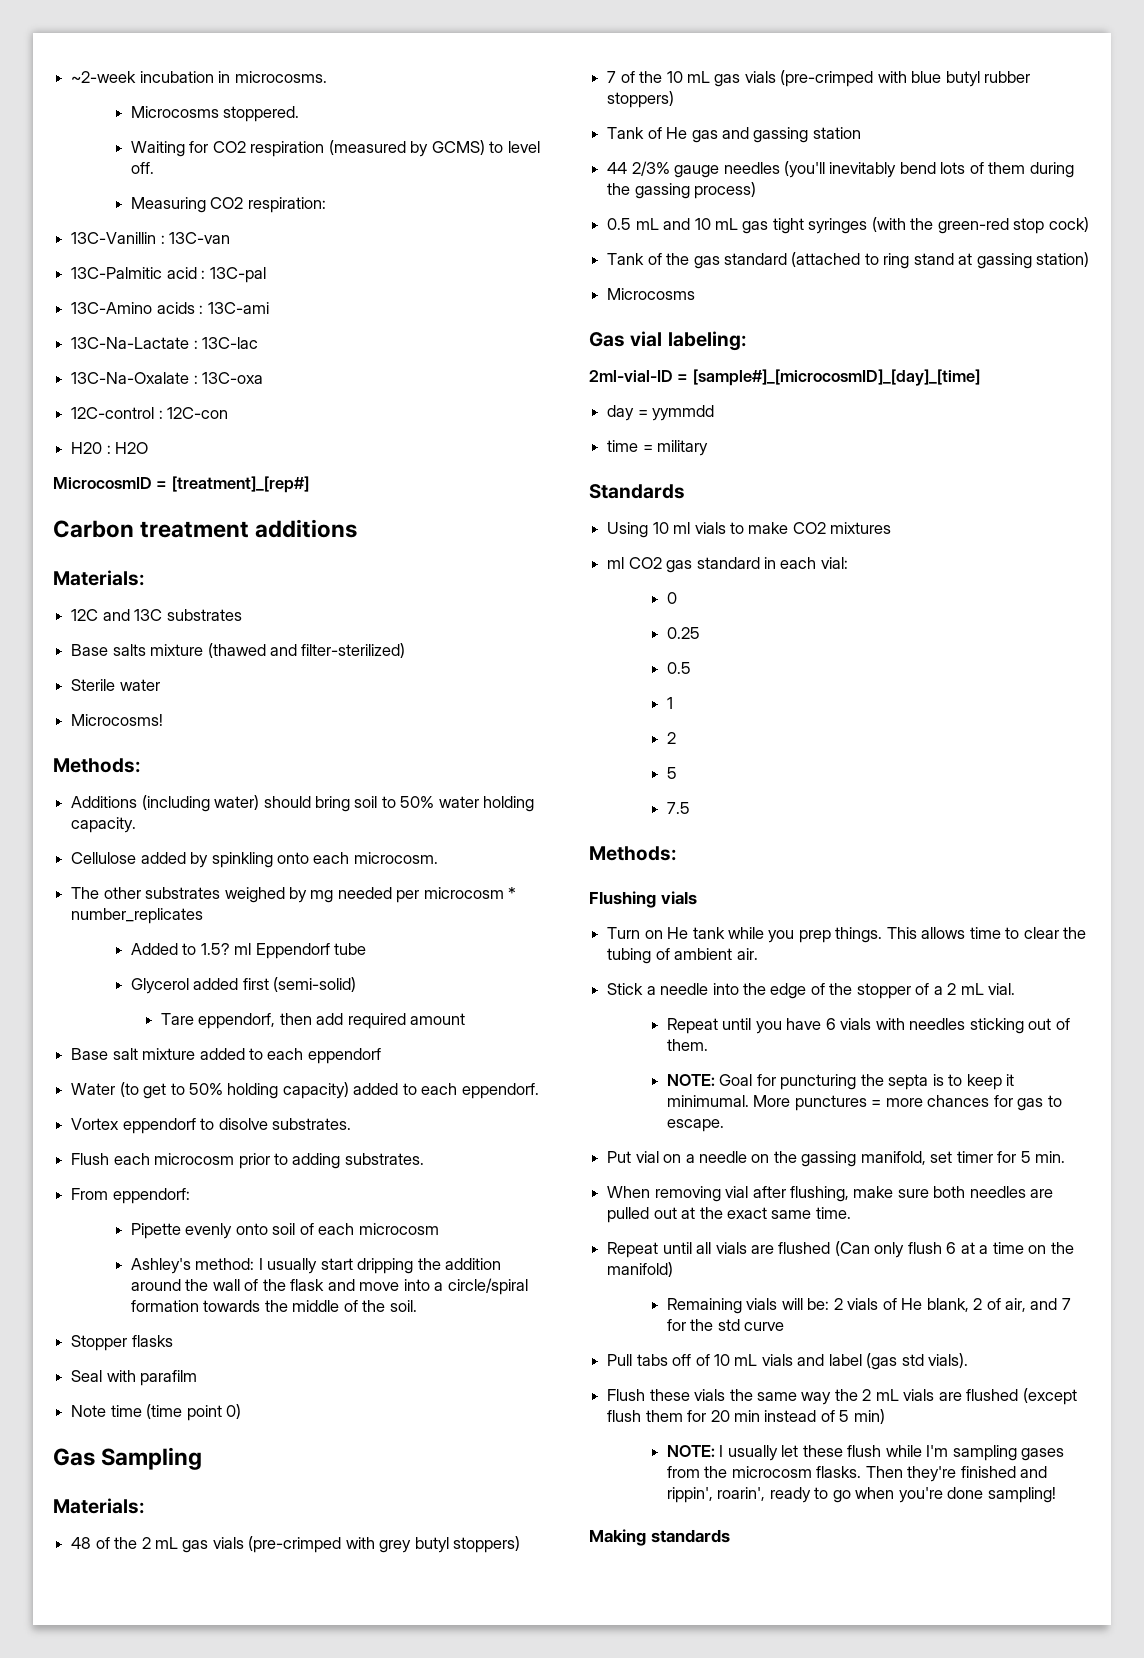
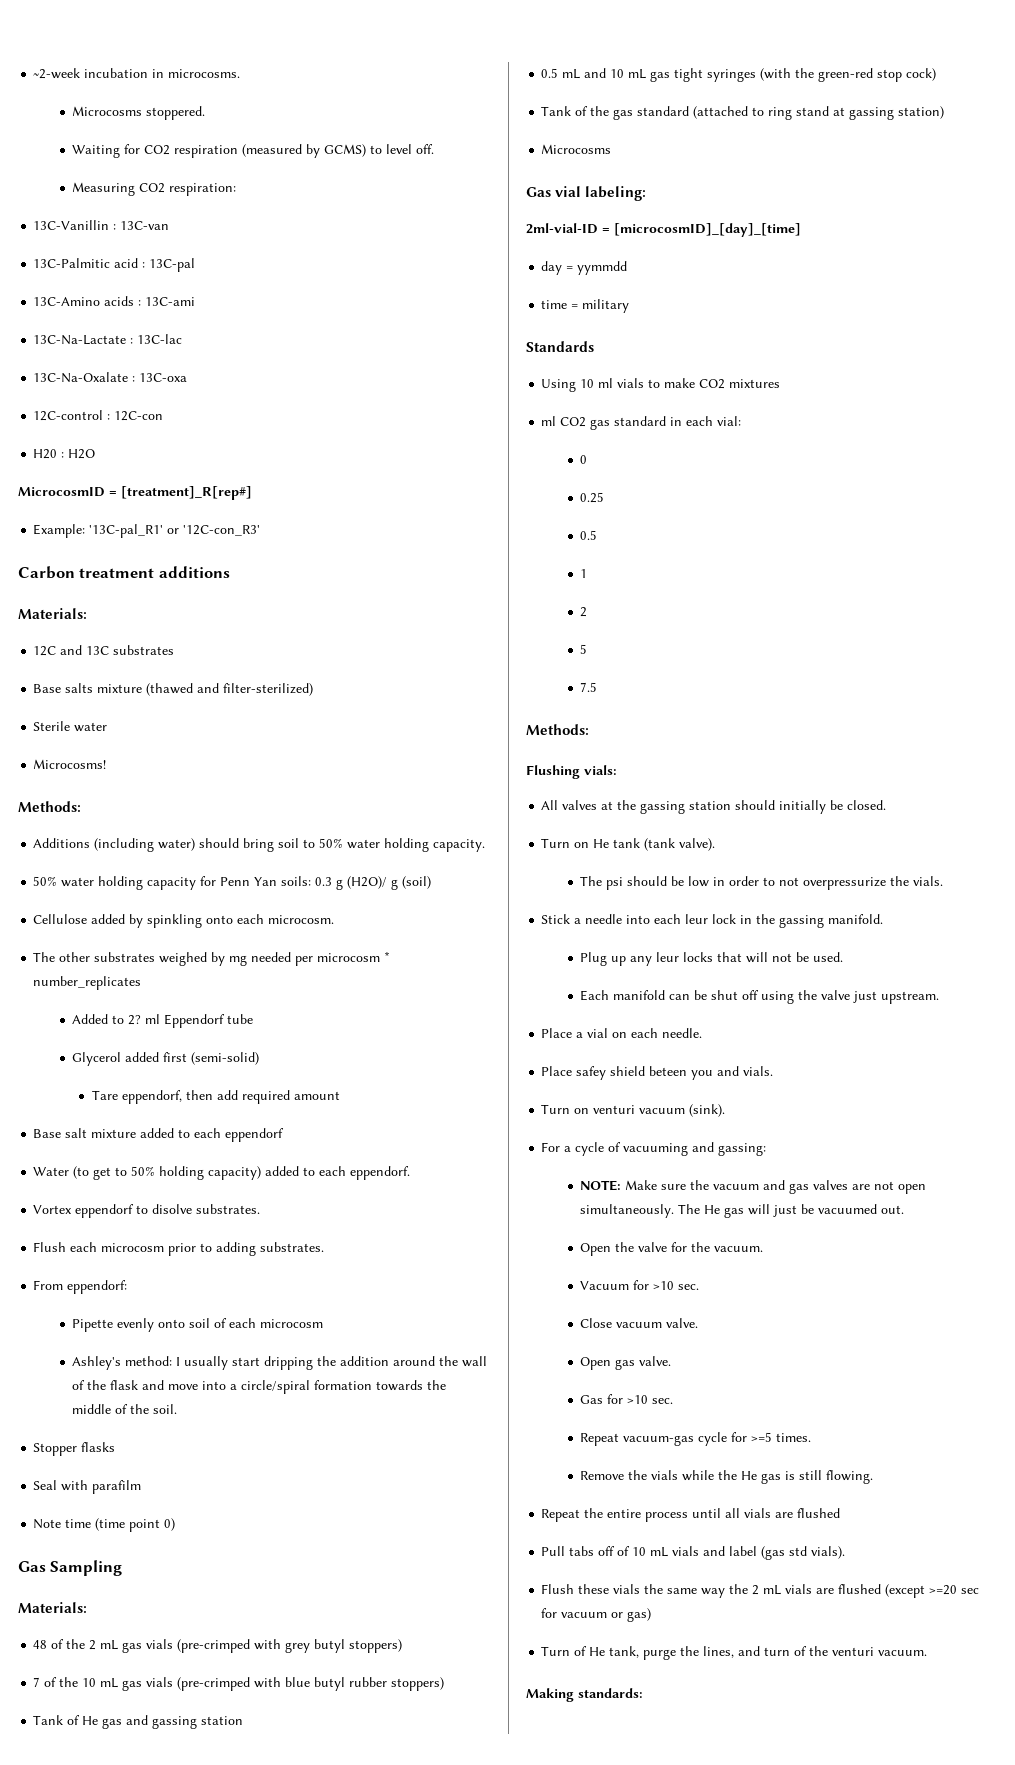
- MicrocosmID = [treatment]_[rep#]
+ MicrocosmID = [treatment]_R[rep#]
+ Example: '13C-pal_R1' or '12C-con_R3'
+ 50% water holding capacity for Penn Yan soils: 0.3 g (H2O)/ g (soil)
- Added to 1.5? ml Eppendorf tube
+ Added to 2? ml Eppendorf tube
- 44 2/3% gauge needles (you'll inevitably bend lots of them during the gassing process)
- 2ml-vial-ID = [sample#]_[microcosmID]_[day]_[time]
+ 2ml-vial-ID = [microcosmID]_[day]_[time]
- Flushing vials
- Turn on He tank while you prep things. This allows time to clear the tubing of ambient air.
- Stick a needle into the edge of the stopper of a 2 mL vial.
- Repeat until you have 6 vials with needles sticking out of them.
- NOTE: Goal for puncturing the septa is to keep it minimumal. More punctures = more chances for gas to escape.
- Put vial on a needle on the gassing manifold, set timer for 5 min.
- When removing vial after flushing, make sure both needles are pulled out at the exact same time.
- Repeat until all vials are flushed (Can only flush 6 at a time on the manifold)
- Remaining vials will be: 2 vials of He blank, 2 of air, and 7 for the std curve
+ Flushing vials:
+ All valves at the gassing station should initially be closed.
+ Turn on He tank (tank valve).
+ The psi should be low in order to not overpressurize the vials.
+ Stick a needle into each leur lock in the gassing manifold.
+ Plug up any leur locks that will not be used.
+ Each manifold can be shut off using the valve just upstream.
+ Place a vial on each needle.
+ Place safey shield beteen you and vials.
+ Turn on venturi vacuum (sink).
+ For a cycle of vacuuming and gassing:
+ NOTE: Make sure the vacuum and gas valves are not open simultaneously. The He gas will just be vacuumed out.
+ Open the valve for the vacuum.
+ Vacuum for >10 sec.
+ Close vacuum valve.
+ Open gas valve.
+ Gas for >10 sec.
+ Repeat vacuum-gas cycle for >=5 times.
+ Remove the vials while the He gas is still flowing.
+ Repeat the entire process until all vials are flushed
- Flush these vials the same way the 2 mL vials are flushed (except flush them for 20 min instead of 5 min)
- NOTE: I usually let these flush while I'm sampling gases from the microcosm flasks. Then they're finished and rippin', roarin', ready to go when you're done sampling!
+ Flush these vials the same way the 2 mL vials are flushed (except >=20 sec for vacuum or gas)
+ Turn of He tank, purge the lines, and turn of the venturi vacuum.
- Making standards
+ Making standards:

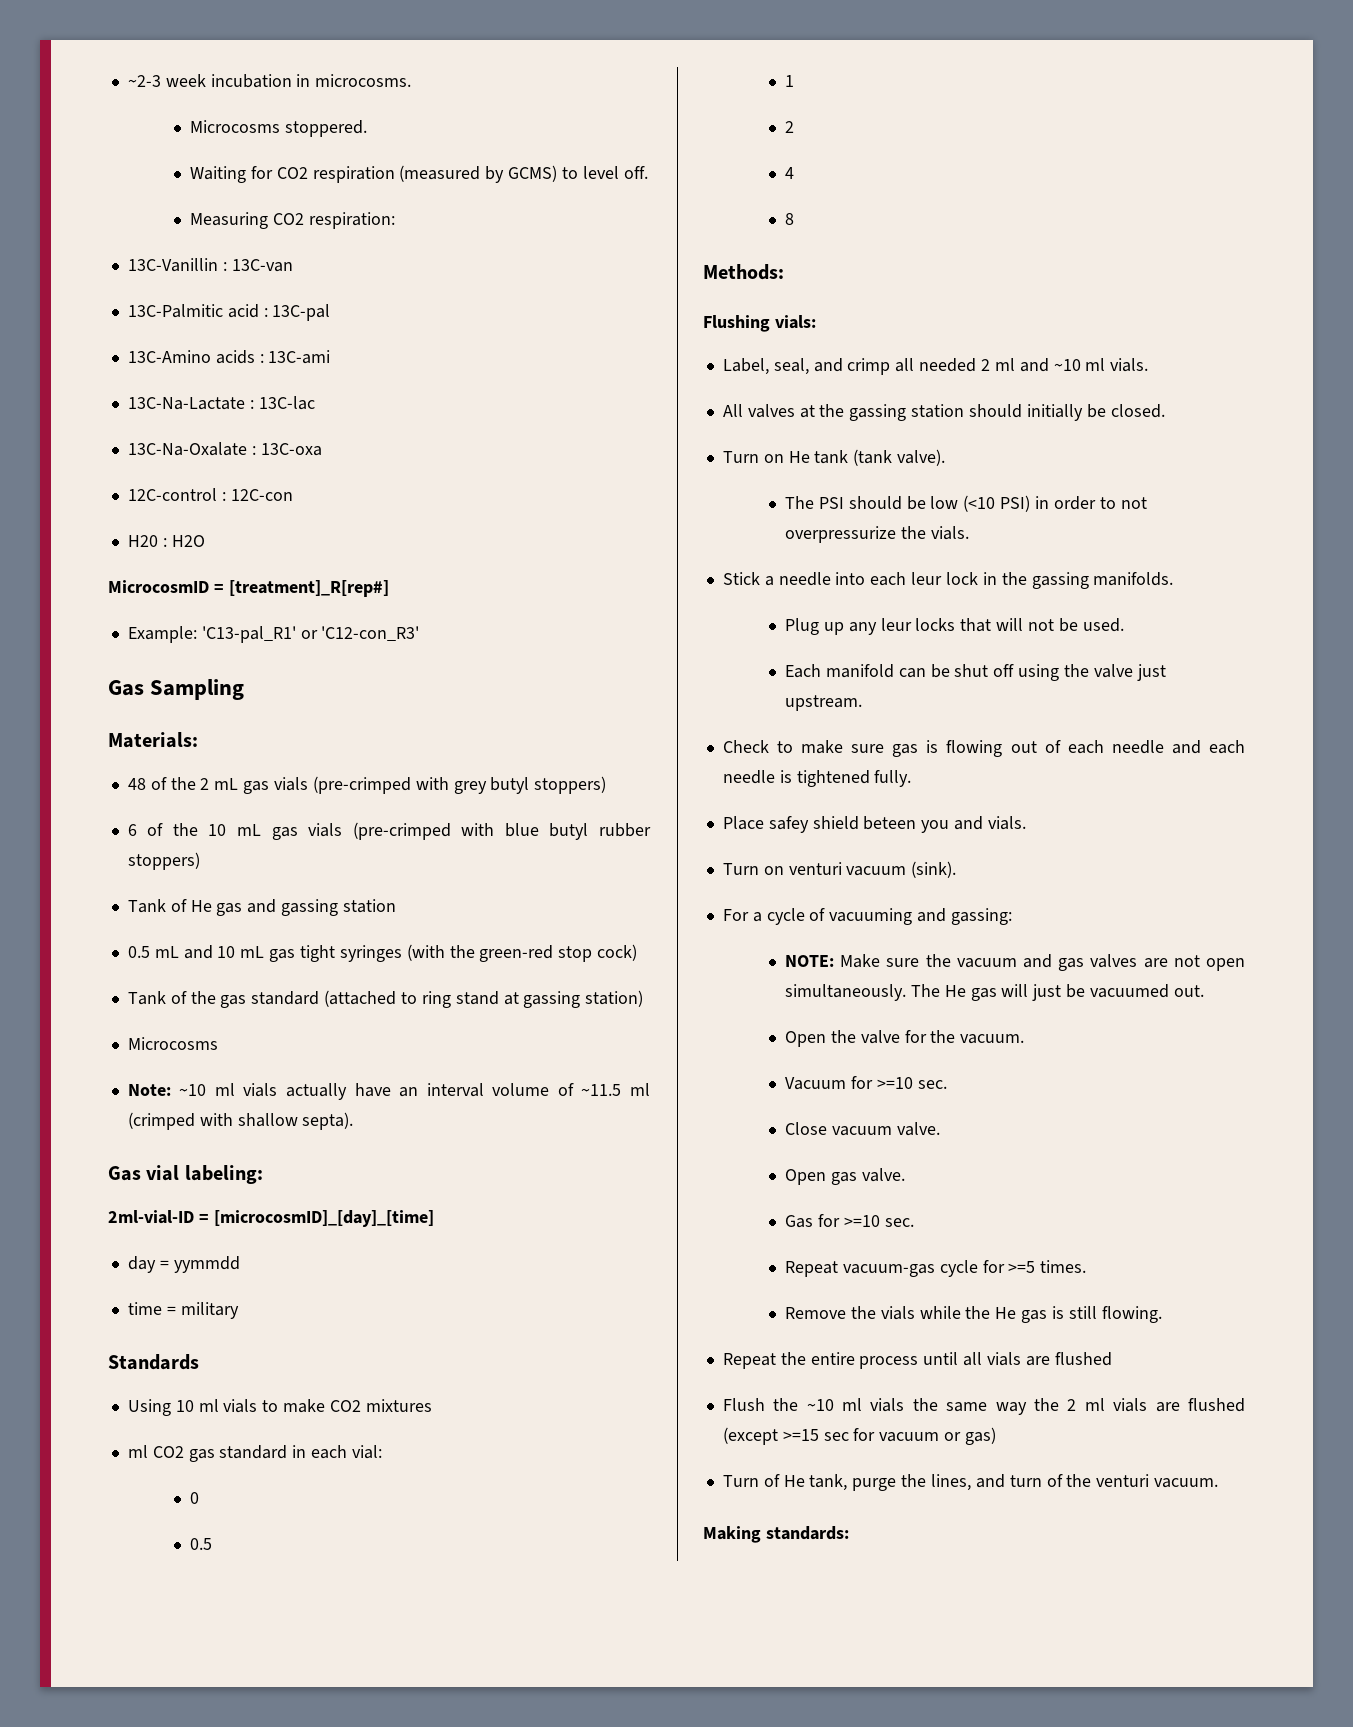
- ~2-week incubation in microcosms.
+ ~2-3 week incubation in microcosms.
- Example: '13C-pal_R1' or '12C-con_R3'
- Carbon treatment additions
- Materials:
- 12C and 13C substrates
- Base salts mixture (thawed and filter-sterilized)
- Sterile water
- Microcosms!
- Methods:
- Additions (including water) should bring soil to 50% water holding capacity.
- 50% water holding capacity for Penn Yan soils: 0.3 g (H2O)/ g (soil)
- Cellulose added by spinkling onto each microcosm.
- The other substrates weighed by mg needed per microcosm * number_replicates
- Added to 2? ml Eppendorf tube
- Glycerol added first (semi-solid)
- Tare eppendorf, then add required amount
- Base salt mixture added to each eppendorf
- Water (to get to 50% holding capacity) added to each eppendorf.
- Vortex eppendorf to disolve substrates.
- Flush each microcosm prior to adding substrates.
- From eppendorf:
- Pipette evenly onto soil of each microcosm
- Ashley's method: I usually start dripping the addition around the wall of the flask and move into a circle/spiral formation towards the middle of the soil.
- Stopper flasks
- Seal with parafilm
- Note time (time point 0)
+ Example: 'C13-pal_R1' or 'C12-con_R3'
- 7 of the 10 mL gas vials (pre-crimped with blue butyl rubber stoppers)
+ 6 of the 10 mL gas vials (pre-crimped with blue butyl rubber stoppers)
+ Note: ~10 ml vials actually have an interval volume of ~11.5 ml (crimped with shallow septa).
- 0.25
- 5
- 7.5
+ 4
+ 8
+ Label, seal, and crimp all needed 2 ml and ~10 ml vials.
- The psi should be low in order to not overpressurize the vials.
+ The PSI should be low (<10 PSI) in order to not overpressurize the vials.
- Stick a needle into each leur lock in the gassing manifold.
+ Stick a needle into each leur lock in the gassing manifolds.
- Place a vial on each needle.
+ Check to make sure gas is flowing out of each needle and each needle is tightened fully.
- Vacuum for >10 sec.
+ Vacuum for >=10 sec.
- Gas for >10 sec.
+ Gas for >=10 sec.
- Pull tabs off of 10 mL vials and label (gas std vials).
- Flush these vials the same way the 2 mL vials are flushed (except >=20 sec for vacuum or gas)
+ Flush the ~10 ml vials the same way the 2 ml vials are flushed (except >=15 sec for vacuum or gas)

